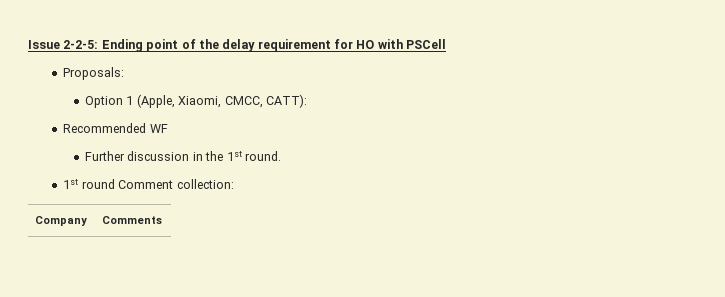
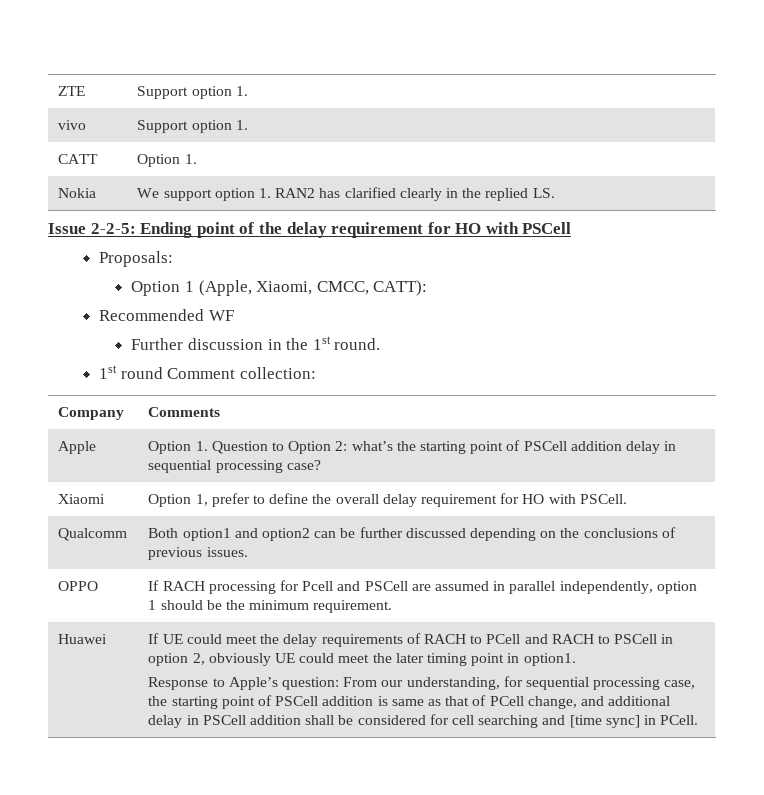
+ ZTE | Support option 1.
+ vivo | Support option 1.
+ CATT | Option 1.
+ Nokia | We support option 1. RAN2 has clarified clearly in the replied LS.
+ Apple | Option 1. Question to Option 2: what’s the starting point of PSCell addition delay in sequential processing case?
+ Xiaomi | Option 1, prefer to define the overall delay requirement for HO with PSCell.
+ Qualcomm | Both option1 and option2 can be further discussed depending on the conclusions of previous issues.
+ OPPO | If RACH processing for Pcell and PSCell are assumed in parallel independently, option 1 should be the minimum requirement.
+ Huawei | If UE could meet the delay requirements of RACH to PCell and RACH to PSCell in option 2, obviously UE could meet the later timing point in option1.
+ Response to Apple’s question: From our understanding, for sequential processing case, the starting point of PSCell addition is same as that of PCell change, and additional delay in PSCell addition shall be considered for cell searching and [time sync] in PCell.

